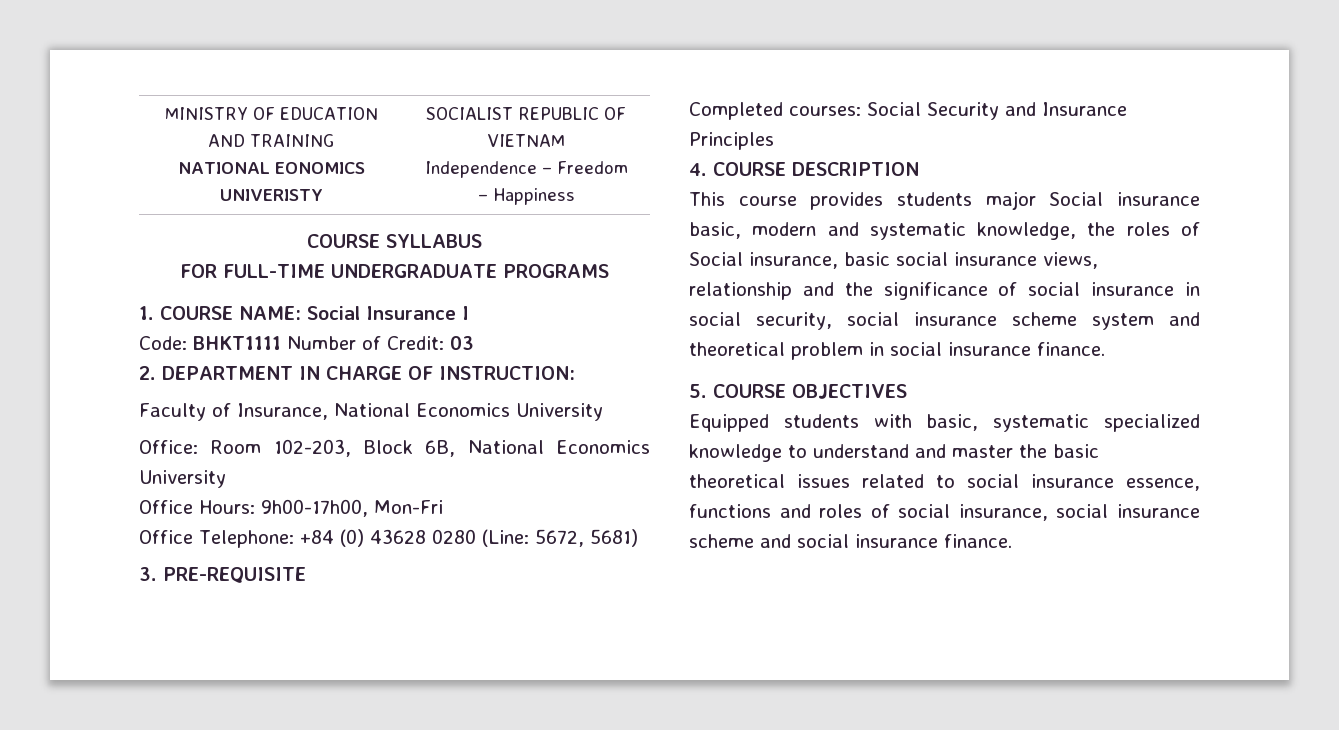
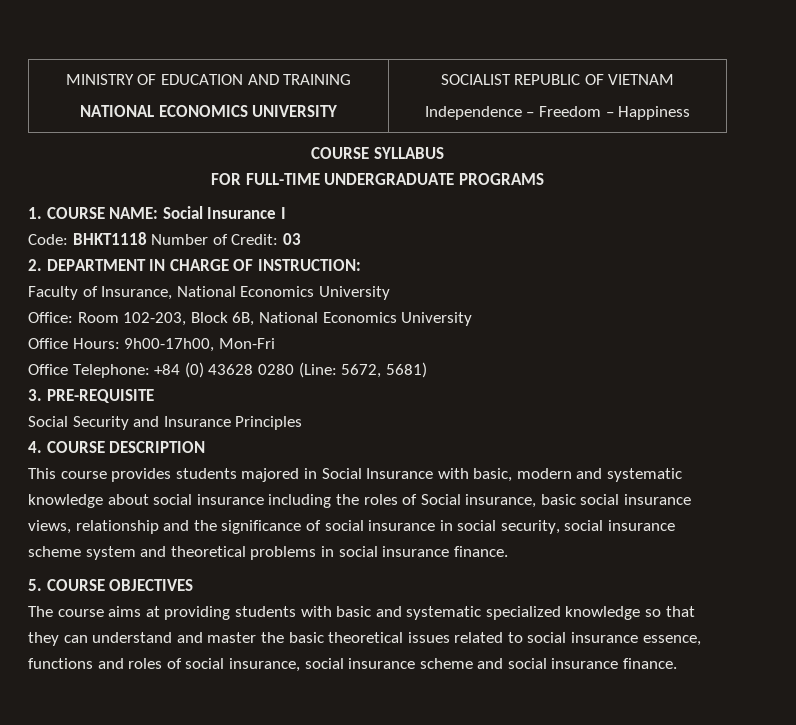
  MINISTRY OF EDUCATION AND TRAINING
- NATIONAL EONOMICS UNIVERISTY | SOCIALIST REPUBLIC OF VIETNAM
+ NATIONAL ECONOMICS UNIVERSITY | SOCIALIST REPUBLIC OF VIETNAM
- Code: BHKT1111 Number of Credit: 03
+ Code: BHKT1118 Number of Credit: 03
- Completed courses: Social Security and Insurance Principles
+ Social Security and Insurance Principles
- This course provides students major Social insurance basic, modern and systematic knowledge, the roles of Social insurance, basic social insurance views, relationship and the significance of social insurance in social security, social insurance scheme system and theoretical problem in social insurance finance.
+ This course provides students majored in Social Insurance with basic, modern and systematic knowledge about social insurance including the roles of Social insurance, basic social insurance views, relationship and the significance of social insurance in social security, social insurance scheme system and theoretical problems in social insurance finance.
- Equipped students with basic, systematic specialized knowledge to understand and master the basic theoretical issues related to social insurance essence, functions and roles of social insurance, social insurance scheme and social insurance finance.
+ The course aims at providing students with basic and systematic specialized knowledge so that they can understand and master the basic theoretical issues related to social insurance essence, functions and roles of social insurance, social insurance scheme and social insurance finance.

